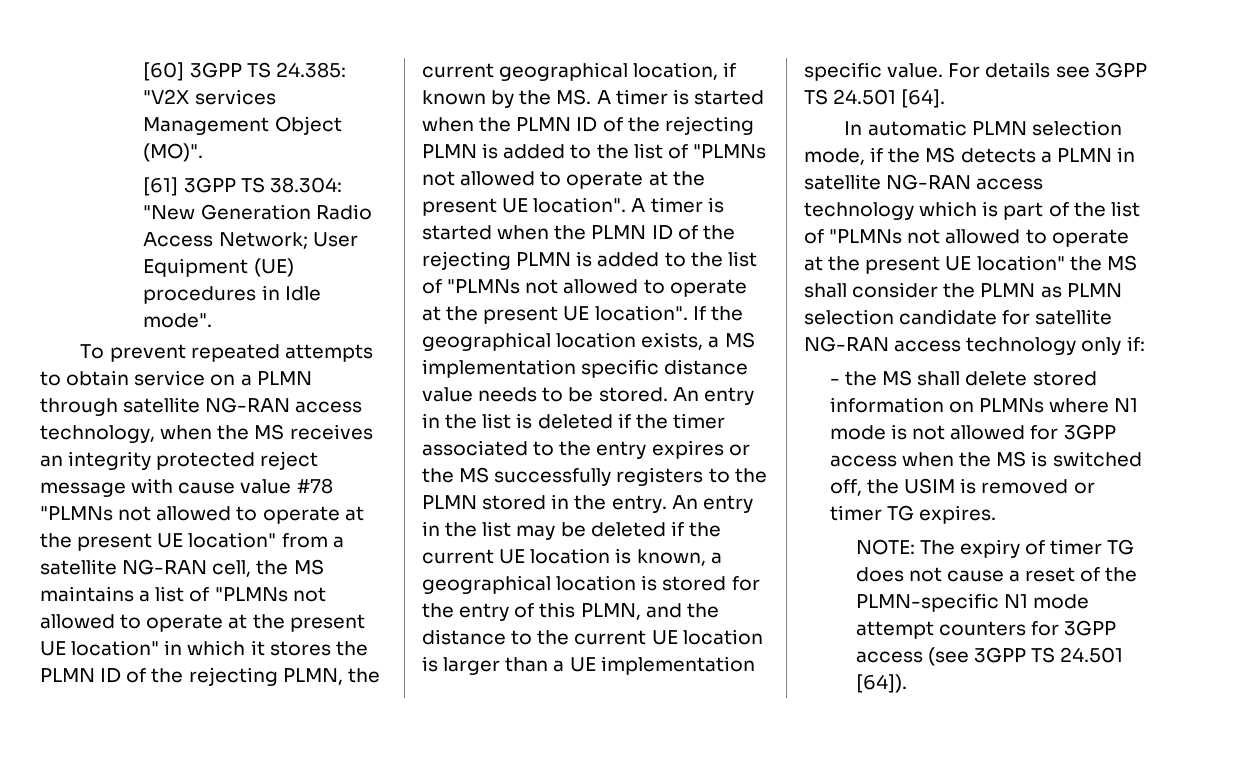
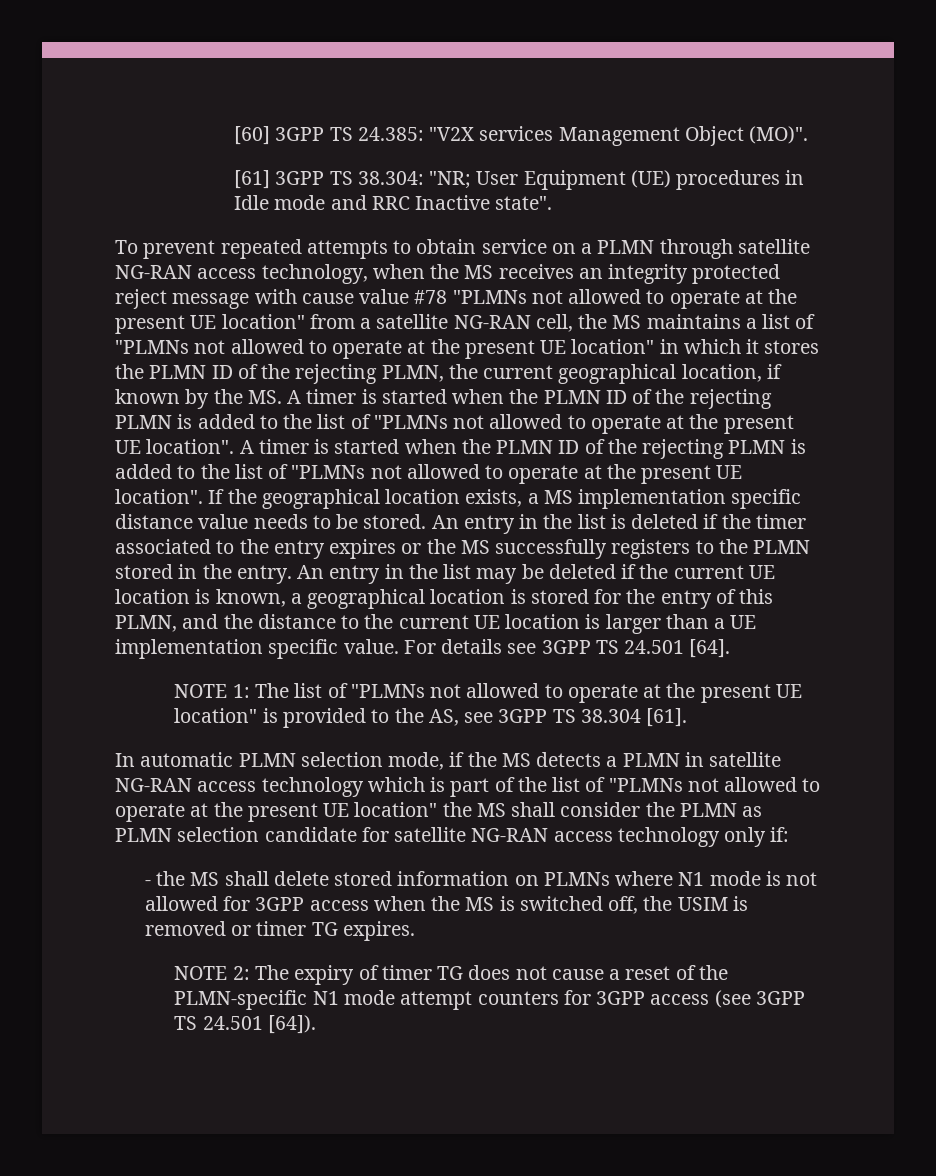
- [61] 3GPP TS 38.304: "New Generation Radio Access Network; User Equipment (UE) procedures in Idle mode".
+ [61] 3GPP TS 38.304: "NR; User Equipment (UE) procedures in Idle mode and RRC Inactive state".
+ NOTE 1: The list of "PLMNs not allowed to operate at the present UE location" is provided to the AS, see 3GPP TS 38.304 [61].
- NOTE: The expiry of timer TG does not cause a reset of the PLMN-specific N1 mode attempt counters for 3GPP access (see 3GPP TS 24.501 [64]).
+ NOTE 2: The expiry of timer TG does not cause a reset of the PLMN-specific N1 mode attempt counters for 3GPP access (see 3GPP TS 24.501 [64]).

